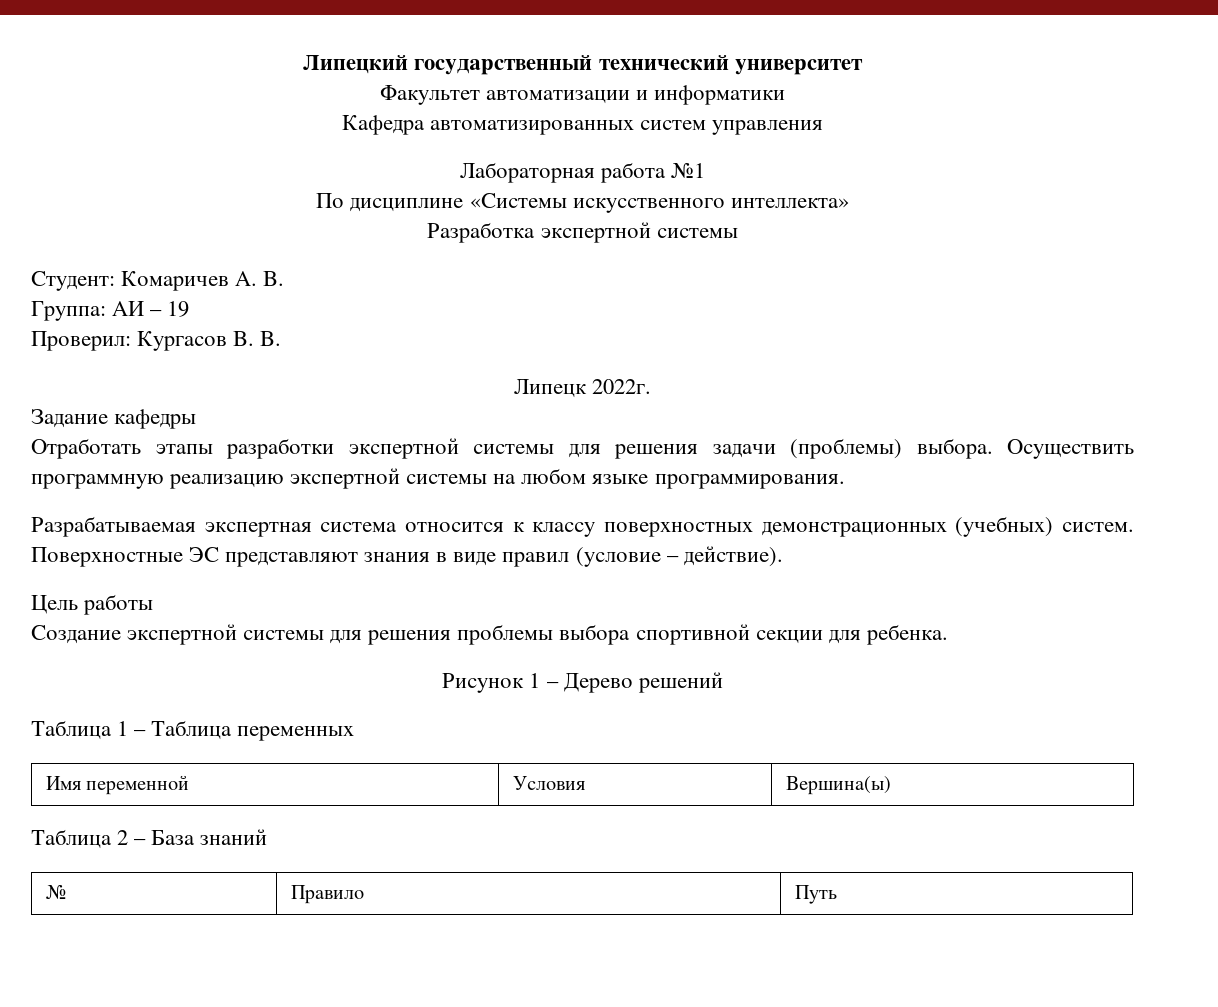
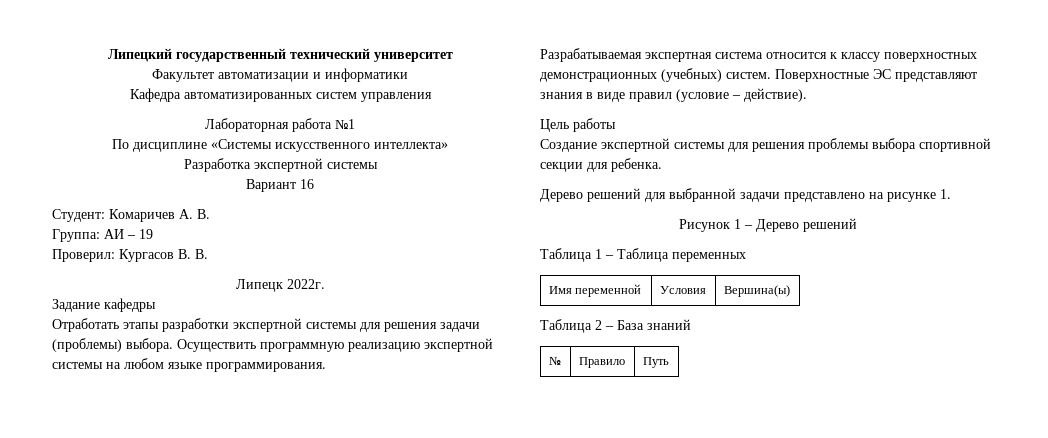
+ Вариант 16
+ Дерево решений для выбранной задачи представлено на рисунке 1.

